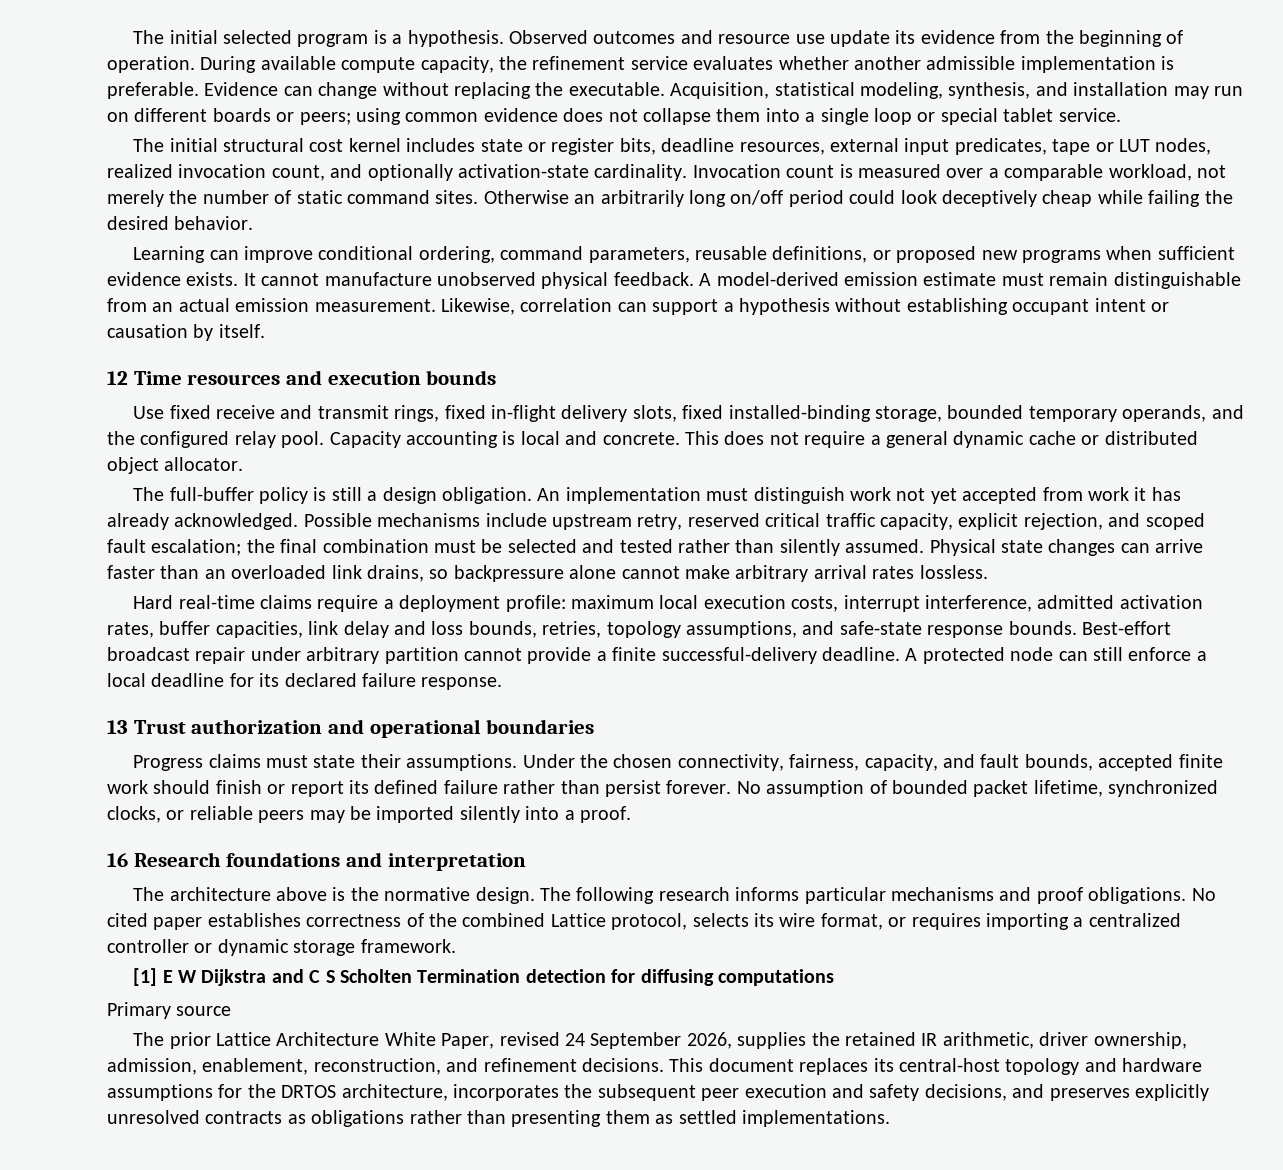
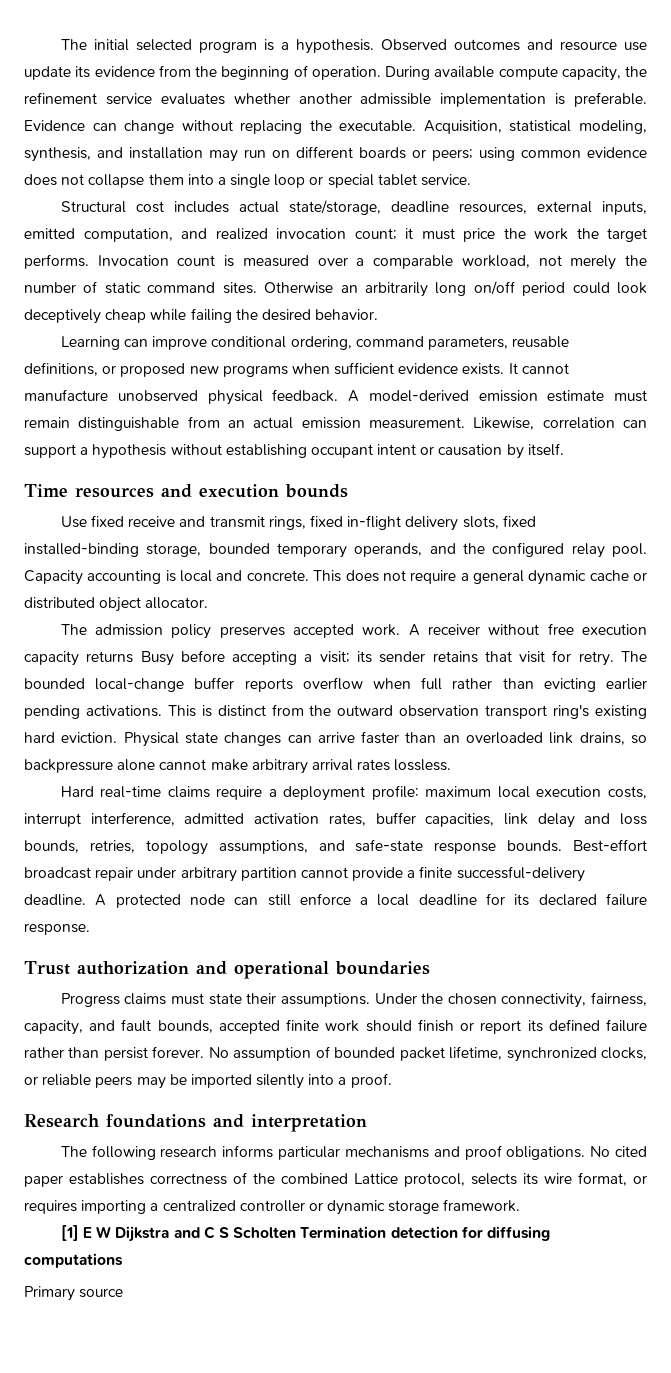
- The initial structural cost kernel includes state or register bits, deadline resources, external input predicates, tape or LUT nodes, realized invocation count, and optionally activation-state cardinality.
+ Structural cost includes actual state/storage, deadline resources, external inputs, emitted computation, and realized invocation count; it must price the work the target performs.
- 12 Time resources and execution bounds
+ Time resources and execution bounds
- The full-buffer policy is still a design obligation. An implementation must distinguish work not yet accepted from work it has already acknowledged. Possible mechanisms include upstream retry, reserved critical traffic capacity, explicit rejection, and scoped fault escalation; the final combination must be selected and tested rather than silently assumed.
+ The admission policy preserves accepted work. A receiver without free execution capacity returns Busy before accepting a visit; its sender retains that visit for retry. The bounded local-change buffer reports overflow when full rather than evicting earlier pending activations. This is distinct from the outward observation transport ring's existing hard eviction.
- 13 Trust authorization and operational boundaries
+ Trust authorization and operational boundaries
- 16 Research foundations and interpretation
+ Research foundations and interpretation
- The architecture above is the normative design. The following research informs particular mechanisms and proof obligations.
+ The following research informs particular mechanisms and proof obligations.
- The prior Lattice Architecture White Paper, revised 24 September 2026, supplies the retained IR arithmetic, driver ownership, admission, enablement, reconstruction, and refinement decisions. This document replaces its central-host topology and hardware assumptions for the DRTOS architecture, incorporates the subsequent peer execution and safety decisions, and preserves explicitly unresolved contracts as obligations rather than presenting them as settled implementations.

